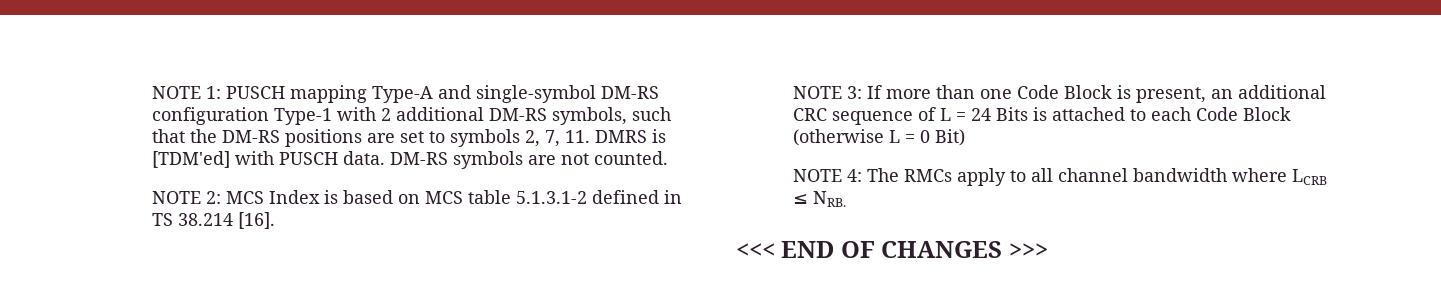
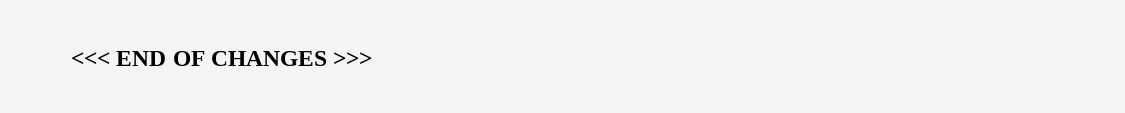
- NOTE 1: PUSCH mapping Type-A and single-symbol DM-RS configuration Type-1 with 2 additional DM-RS symbols, such that the DM-RS positions are set to symbols 2, 7, 11. DMRS is [TDM'ed] with PUSCH data. DM-RS symbols are not counted.
- NOTE 2: MCS Index is based on MCS table 5.1.3.1-2 defined in TS 38.214 [16].
- NOTE 3: If more than one Code Block is present, an additional CRC sequence of L = 24 Bits is attached to each Code Block (otherwise L = 0 Bit)
- NOTE 4: The RMCs apply to all channel bandwidth where LCRB ≤ NRB.

